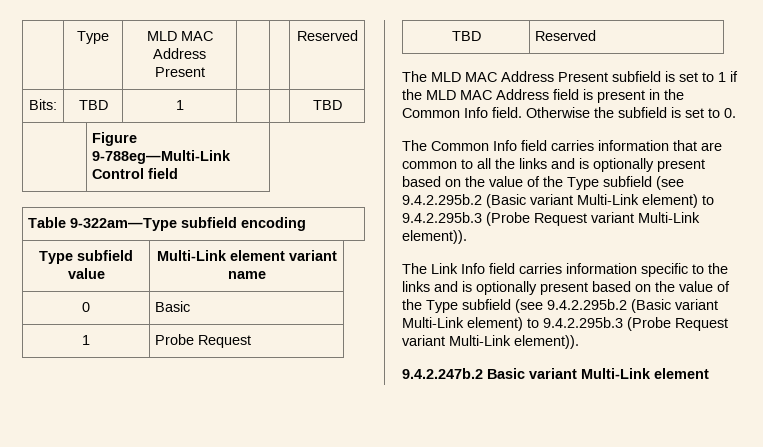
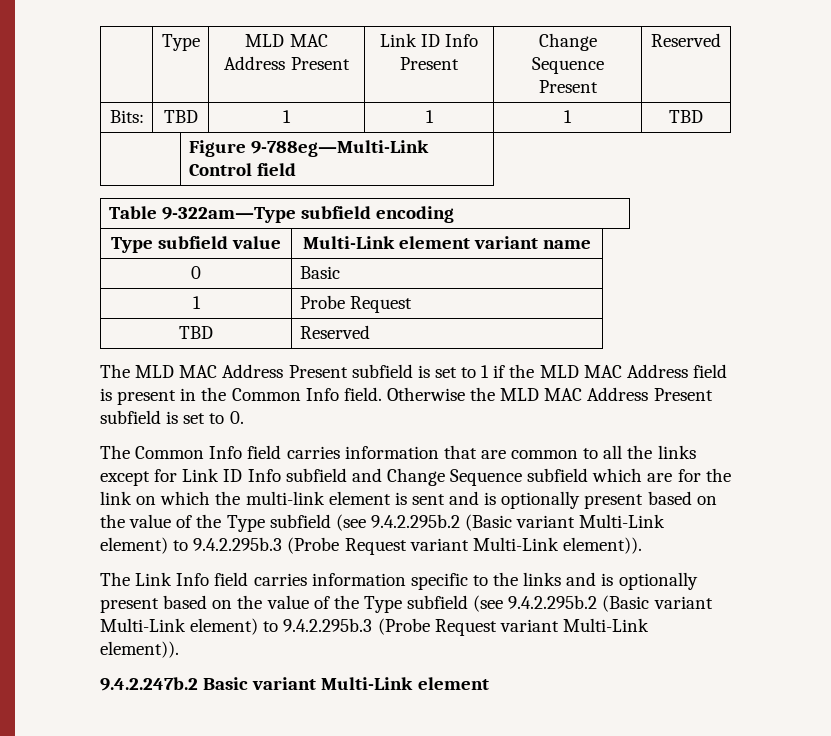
- | Type | MLD MAC Address Present | | | Reserved
+ | Type | MLD MAC Address Present | Link ID Info Present | Change Sequence Present | Reserved
- Bits: | TBD | 1 | | | TBD
+ Bits: | TBD | 1 | 1 | 1 | TBD
- Otherwise the subfield is set to 0.
+ Otherwise the MLD MAC Address Present subfield is set to 0.
- The Common Info field carries information that are common to all the links and is optionally present based on the value of the Type subfield (see 9.4.2.295b.2 (Basic variant Multi-Link element) to 9.4.2.295b.3 (Probe Request variant Multi-Link element)).
+ The Common Info field carries information that are common to all the links except for Link ID Info subfield and Change Sequence subfield which are for the link on which the multi-link element is sent and is optionally present based on the value of the Type subfield (see 9.4.2.295b.2 (Basic variant Multi-Link element) to 9.4.2.295b.3 (Probe Request variant Multi-Link element)).

